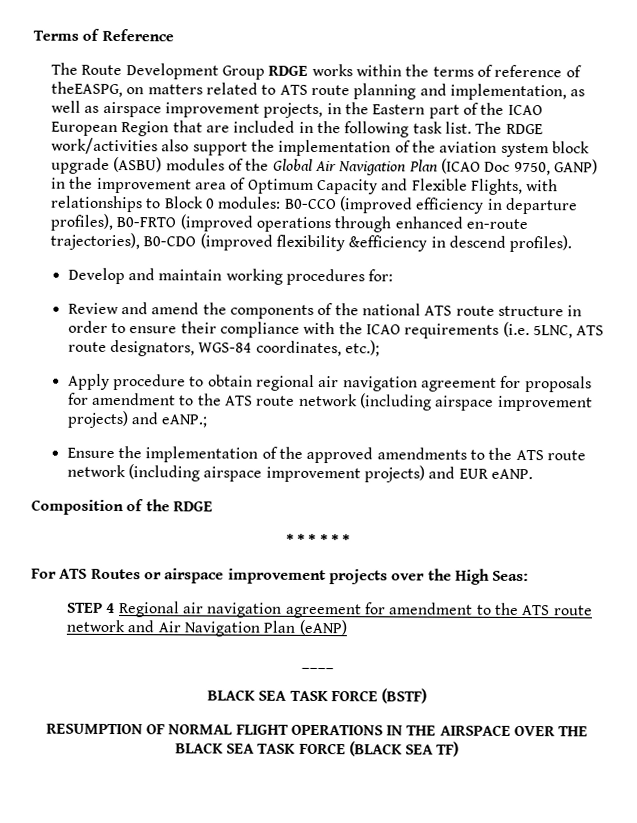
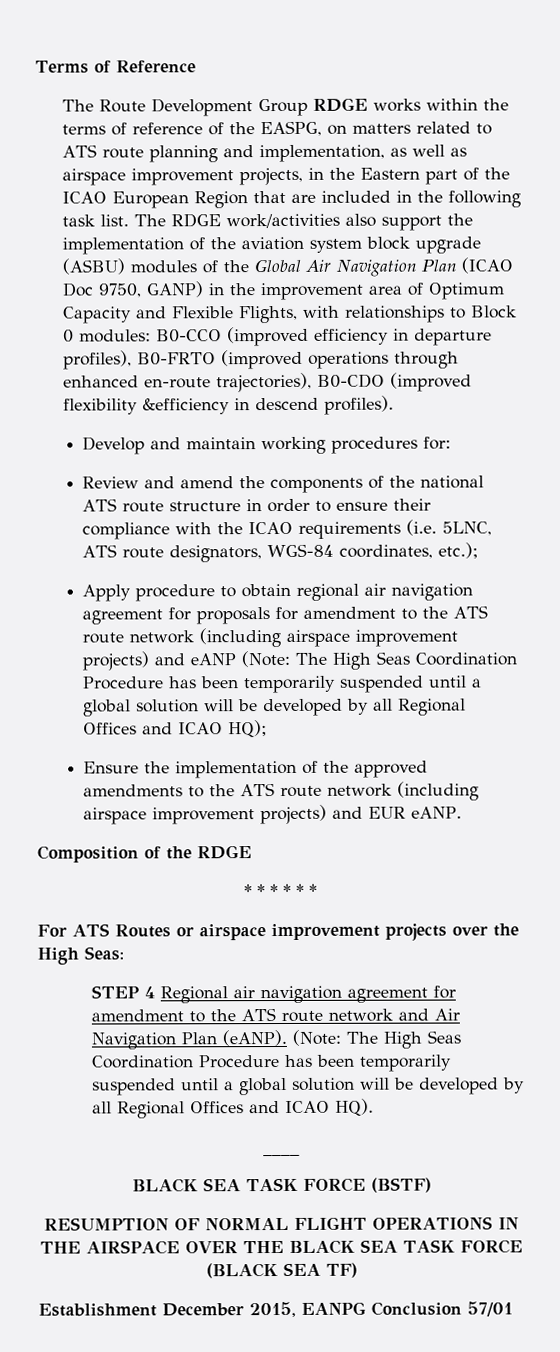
- The Route Development Group RDGE works within the terms of reference of theEASPG, on matters related to ATS route planning and implementation, as well as airspace improvement projects, in the Eastern part of the ICAO European Region that are included in the following task list.
+ The Route Development Group RDGE works within the terms of reference of the EASPG, on matters related to ATS route planning and implementation, as well as airspace improvement projects, in the Eastern part of the ICAO European Region that are included in the following task list.
- Apply procedure to obtain regional air navigation agreement for proposals for amendment to the ATS route network (including airspace improvement projects) and eANP.;
+ Apply procedure to obtain regional air navigation agreement for proposals for amendment to the ATS route network (including airspace improvement projects) and eANP (Note: The High Seas Coordination Procedure has been temporarily suspended until a global solution will be developed by all Regional Offices and ICAO HQ);
- STEP 4 Regional air navigation agreement for amendment to the ATS route network and Air Navigation Plan (eANP)
+ STEP 4 Regional air navigation agreement for amendment to the ATS route network and Air Navigation Plan (eANP). (Note: The High Seas Coordination Procedure has been temporarily suspended until a global solution will be developed by all Regional Offices and ICAO HQ).
+ Establishment December 2015, EANPG Conclusion 57/01

